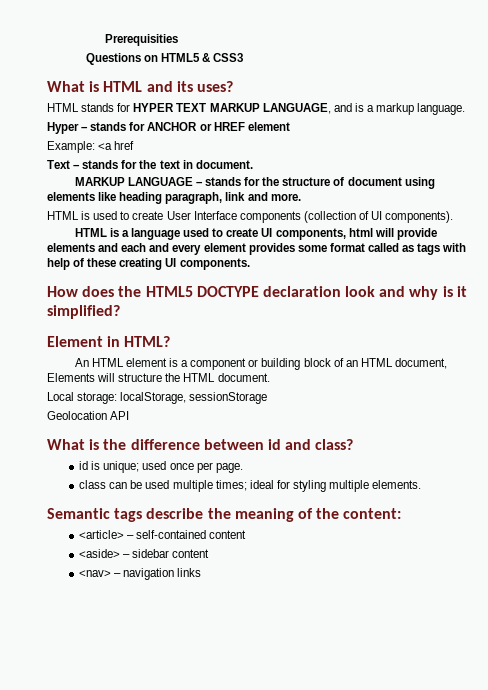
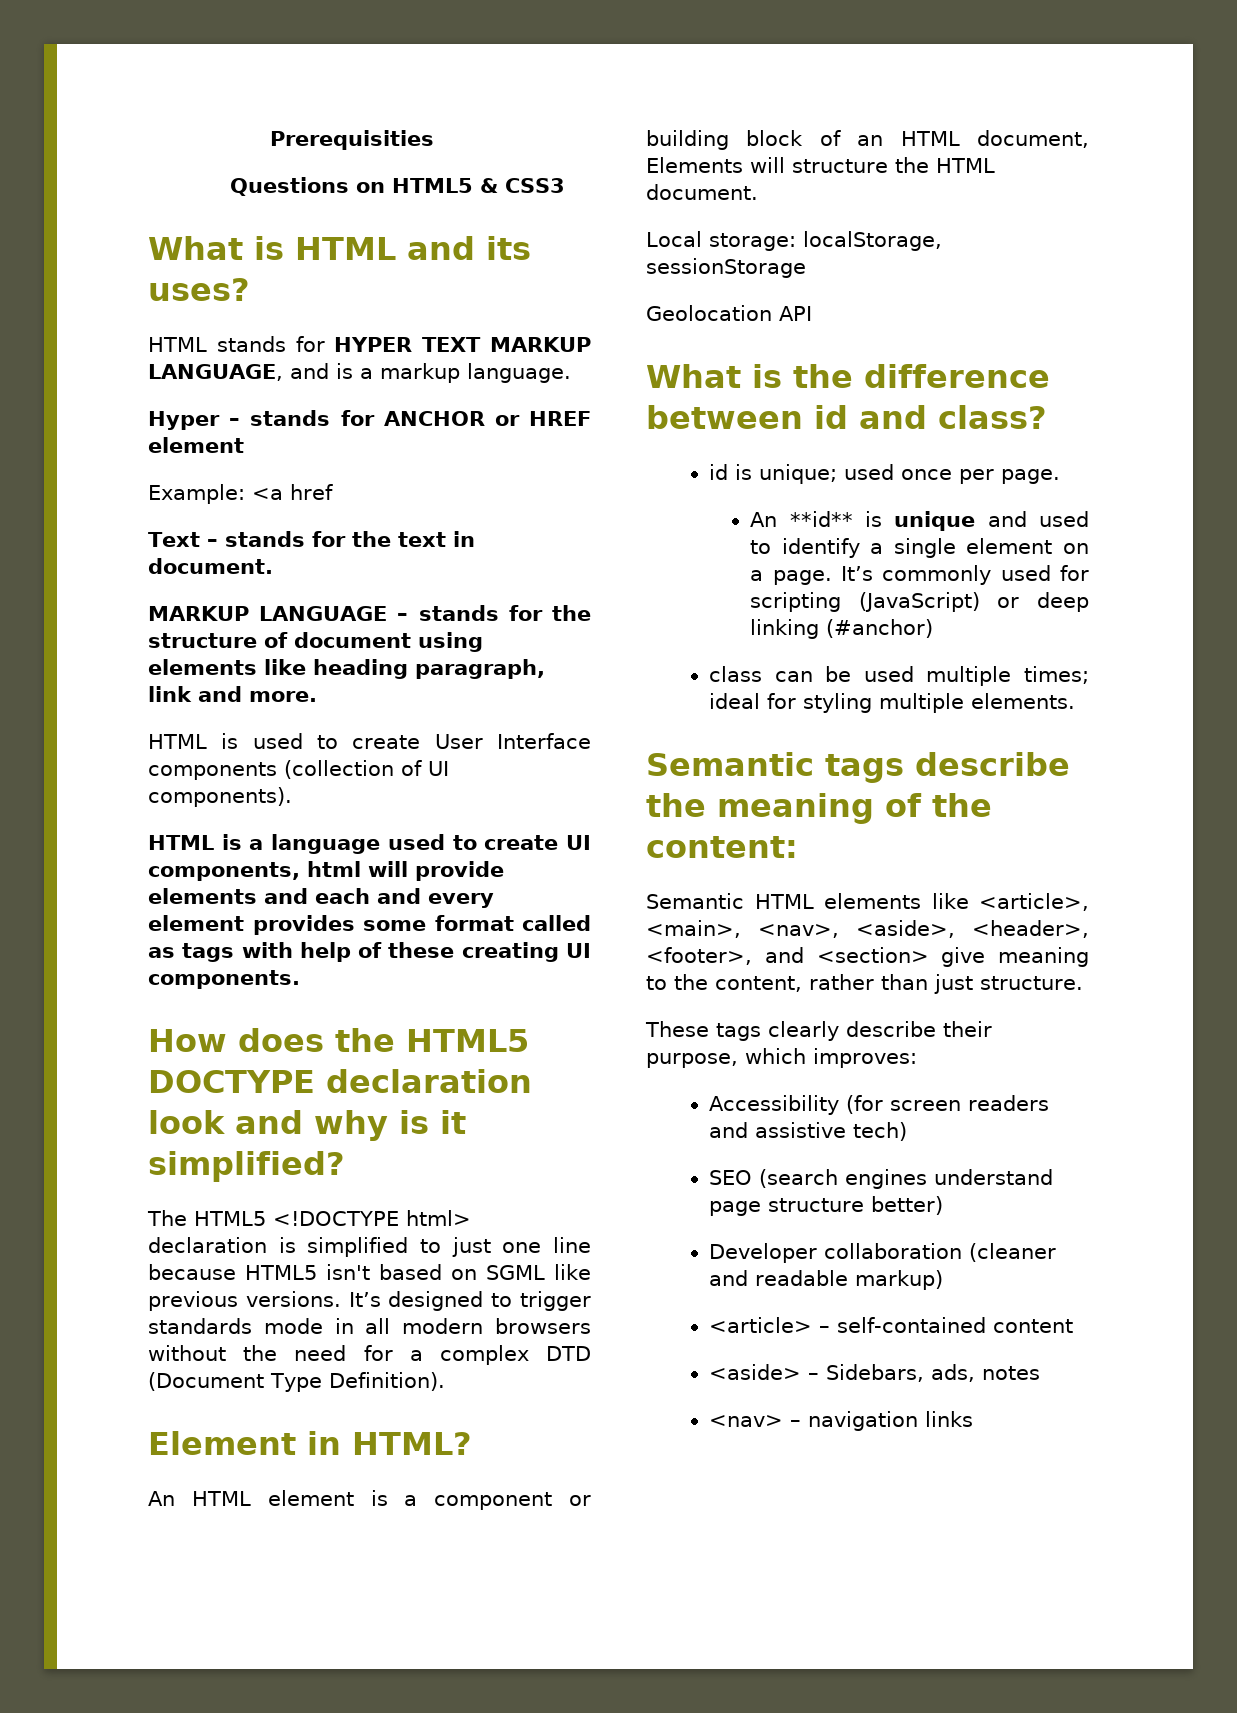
+ The HTML5 <!DOCTYPE html> declaration is simplified to just one line because HTML5 isn't based on SGML like previous versions. It’s designed to trigger standards mode in all modern browsers without the need for a complex DTD (Document Type Definition).
+ An **id** is unique and used to identify a single element on a page. It’s commonly used for scripting (JavaScript) or deep linking (#anchor)
+ Semantic HTML elements like <article>, <main>, <nav>, <aside>, <header>, <footer>, and <section> give meaning to the content, rather than just structure.
+ These tags clearly describe their purpose, which improves:
+ Accessibility (for screen readers and assistive tech)
+ SEO (search engines understand page structure better)
+ Developer collaboration (cleaner and readable markup)
- <aside> – sidebar content
+ <aside> – Sidebars, ads, notes

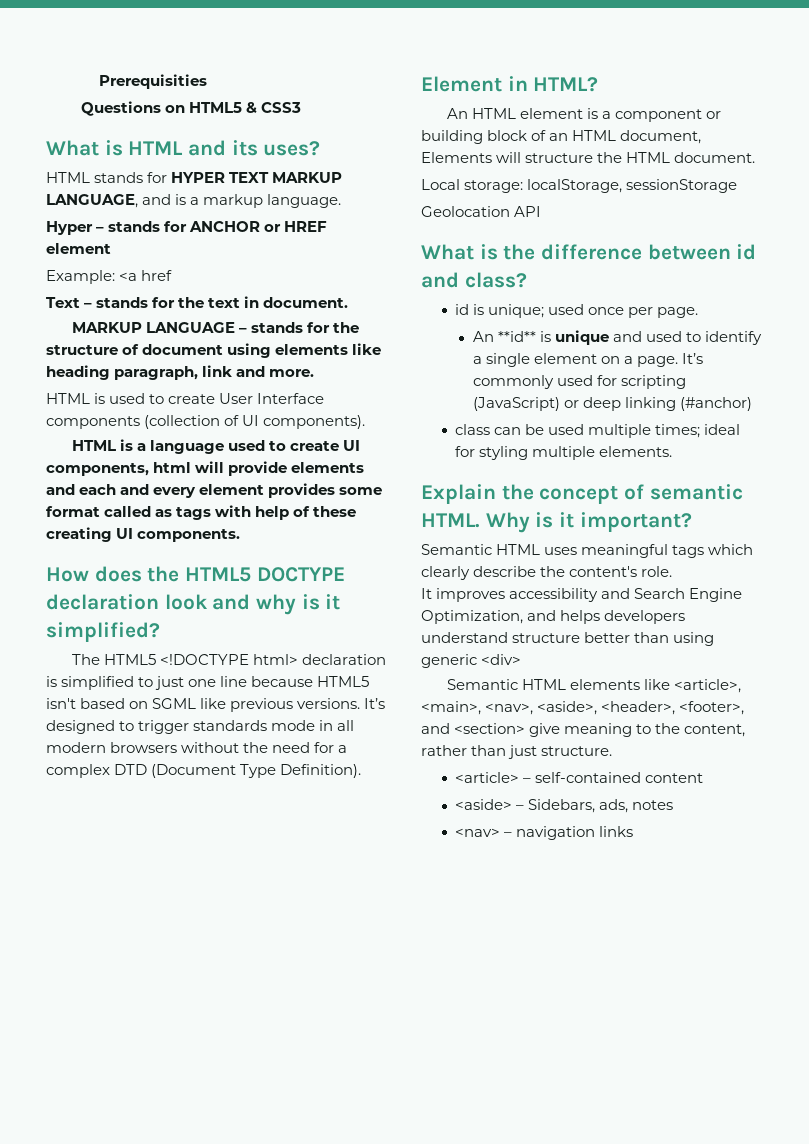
- Semantic tags describe the meaning of the content:
+ Explain the concept of semantic HTML. Why is it important?
+ Semantic HTML uses meaningful tags which clearly describe the content's role.
+ It improves accessibility and Search Engine Optimization, and helps developers understand structure better than using generic <div>
- These tags clearly describe their purpose, which improves:
- Accessibility (for screen readers and assistive tech)
- SEO (search engines understand page structure better)
- Developer collaboration (cleaner and readable markup)

